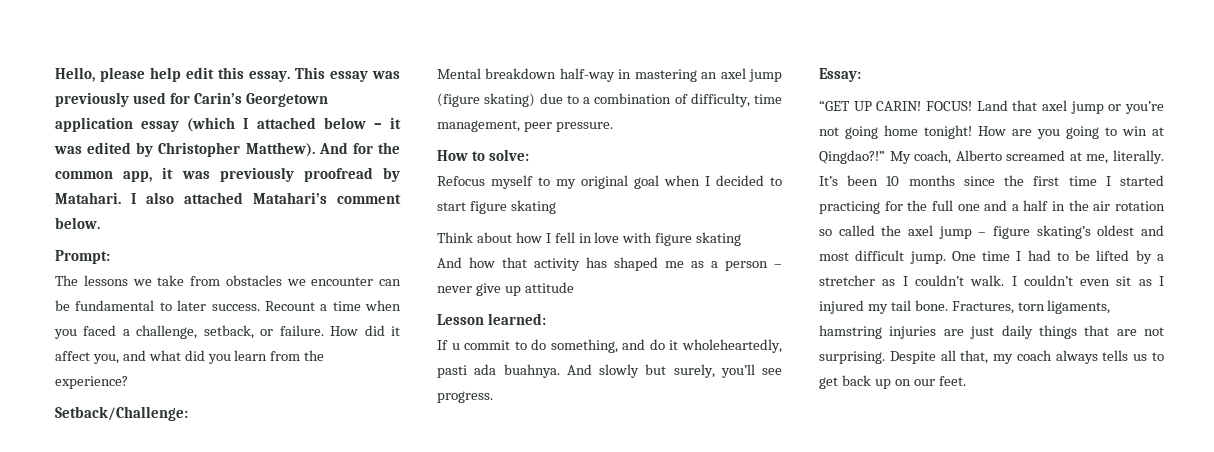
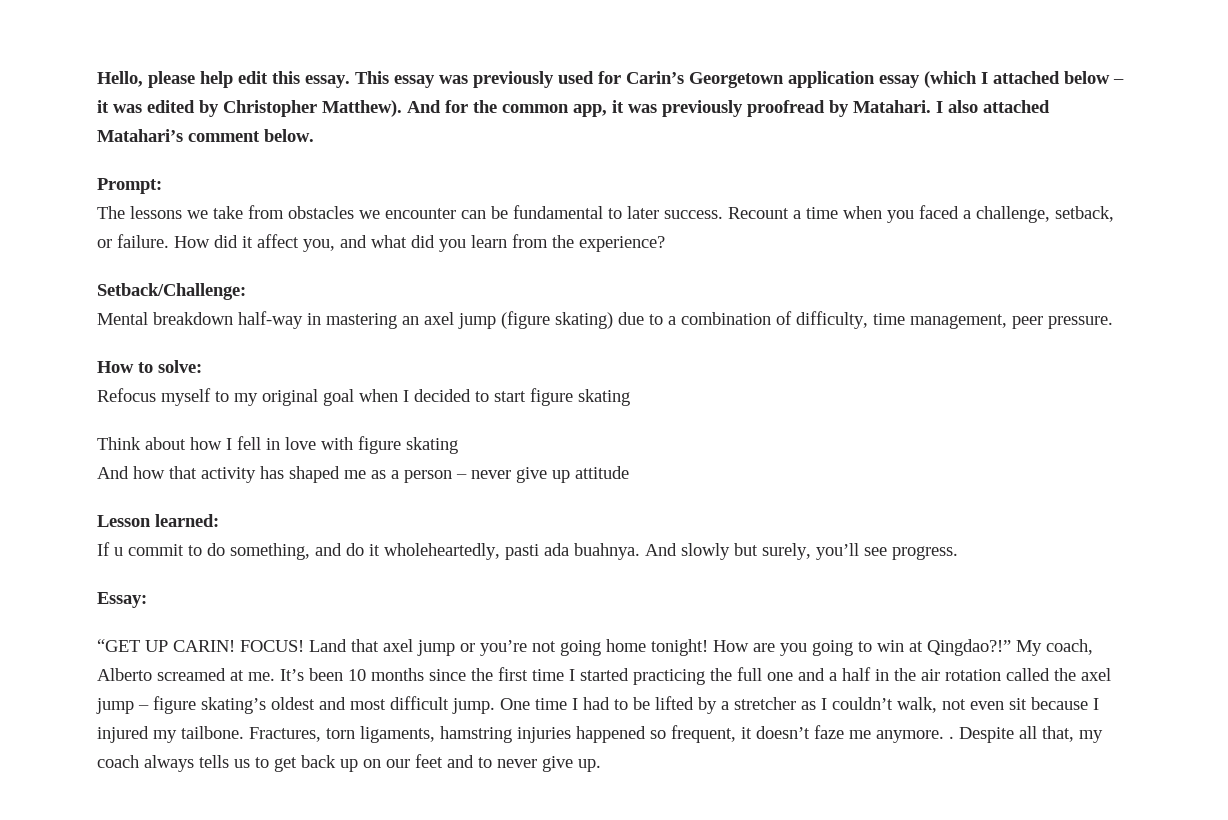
- My coach, Alberto screamed at me, literally.
+ My coach, Alberto screamed at me.
- It’s been 10 months since the first time I started practicing for the full one and a half in the air rotation so called the axel jump – figure skating’s oldest and most difficult jump.
+ It’s been 10 months since the first time I started practicing the full one and a half in the air rotation called the axel jump – figure skating’s oldest and most difficult jump.
- One time I had to be lifted by a stretcher as I couldn’t walk. I couldn’t even sit as I injured my tail bone.
+ One time I had to be lifted by a stretcher as I couldn’t walk, not even sit because I injured my tailbone.
- Fractures, torn ligaments, hamstring injuries are just daily things that are not surprising.
+ Fractures, torn ligaments, hamstring injuries happened so frequent, it doesn’t faze me anymore. .
- Despite all that, my coach always tells us to get back up on our feet.
+ Despite all that, my coach always tells us to get back up on our feet and to never give up.

